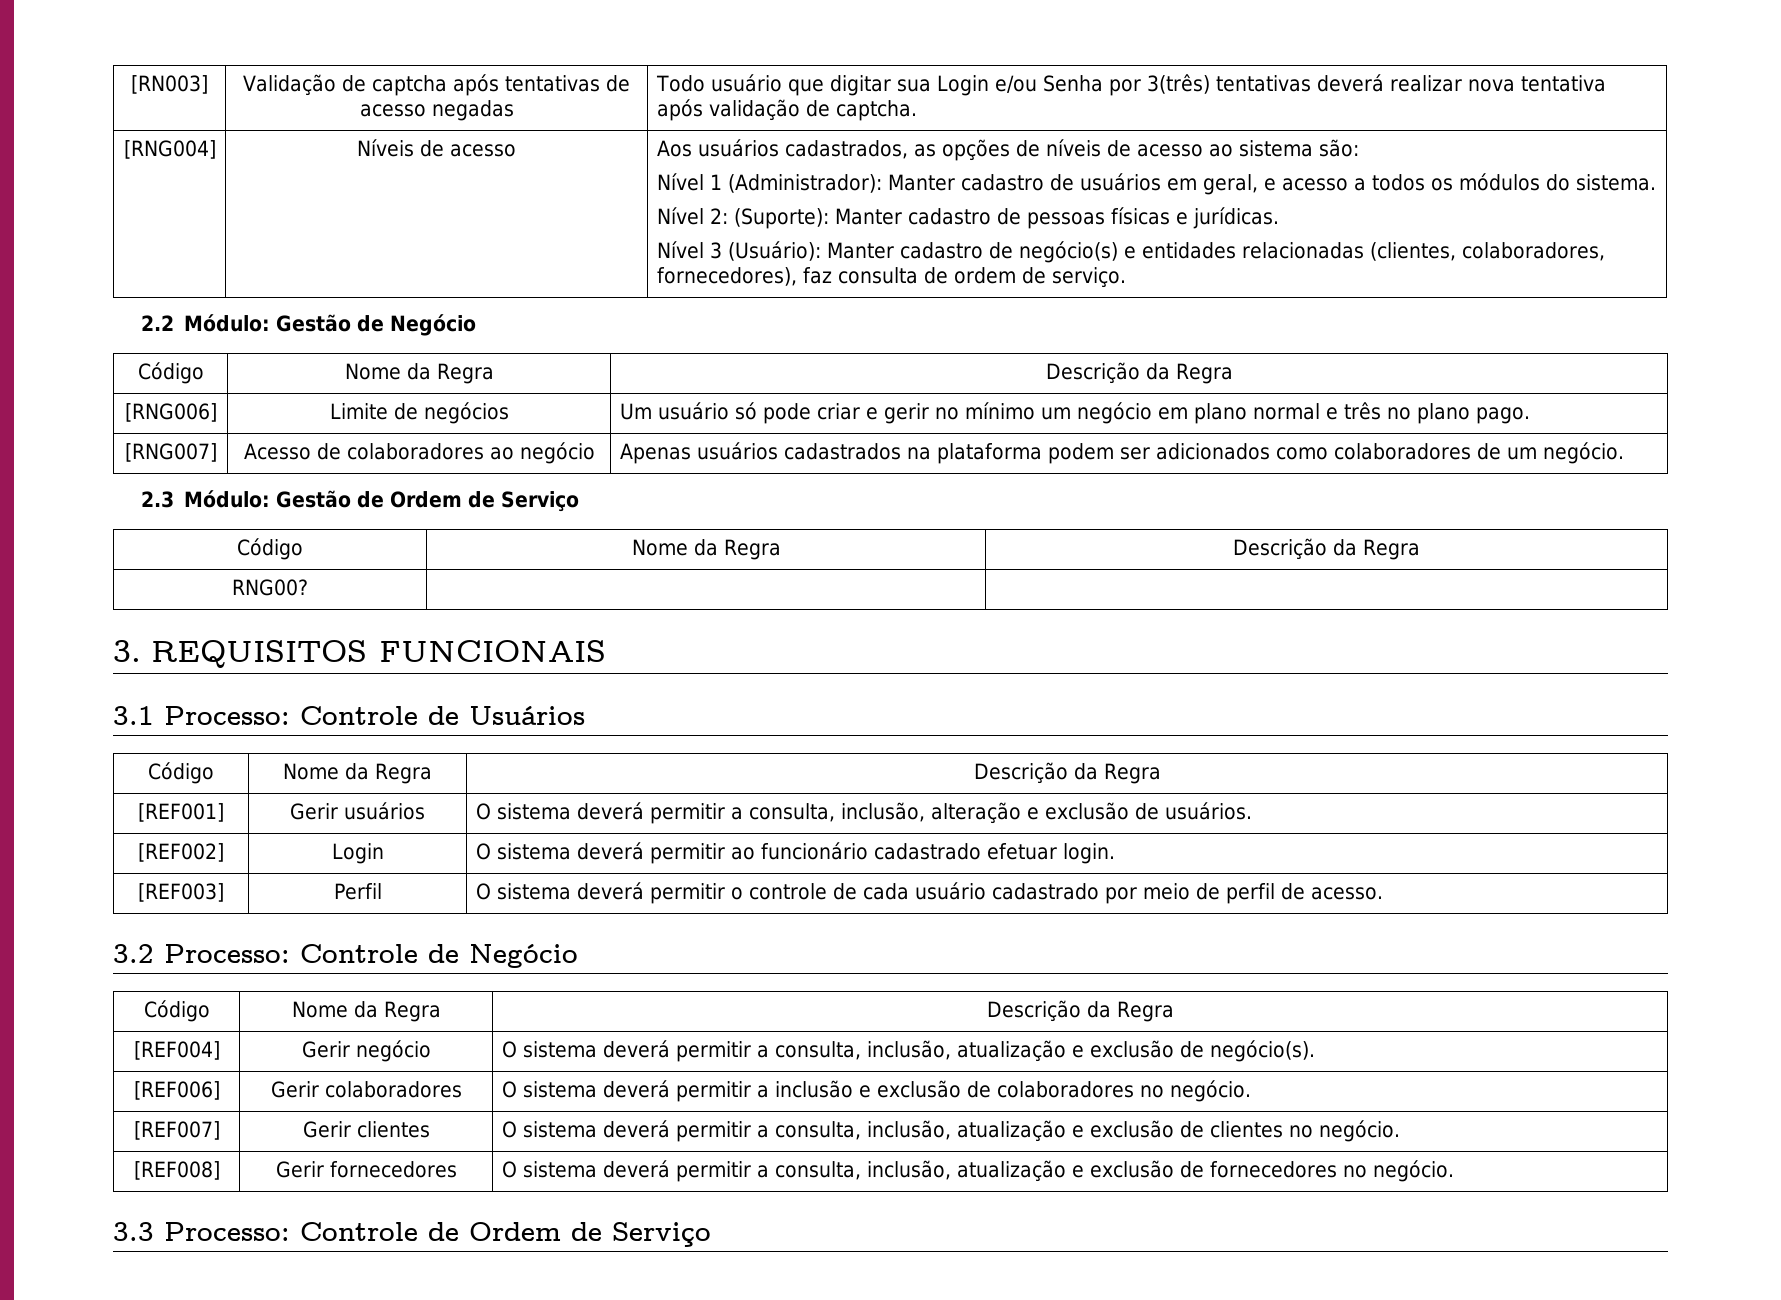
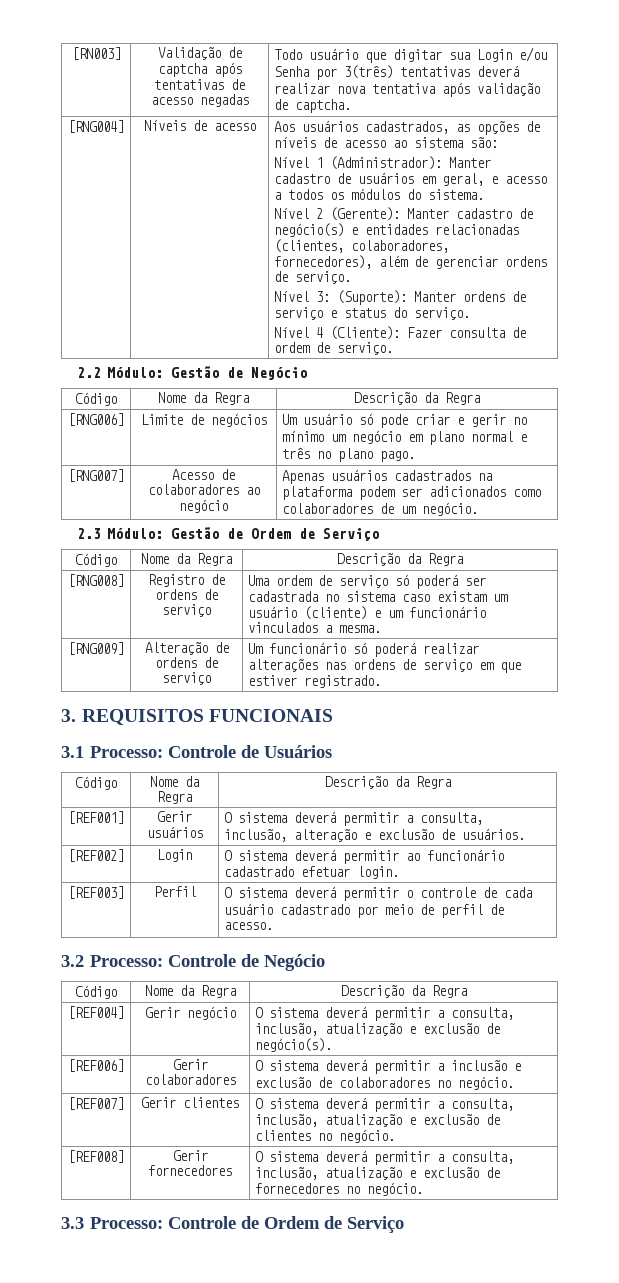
- Nível 2: (Suporte): Manter cadastro de pessoas físicas e jurídicas.
- Nível 3 (Usuário): Manter cadastro de negócio(s) e entidades relacionadas (clientes, colaboradores, fornecedores), faz consulta de ordem de serviço.
+ Nível 2 (Gerente): Manter cadastro de negócio(s) e entidades relacionadas (clientes, colaboradores, fornecedores), além de gerenciar ordens de serviço.
+ Nível 3: (Suporte): Manter ordens de serviço e status do serviço.
+ Nível 4 (Cliente): Fazer consulta de ordem de serviço.
- RNG00? | |
+ [RNG008] | Registro de ordens de serviço | Uma ordem de serviço só poderá ser cadastrada no sistema caso existam um usuário (cliente) e um funcionário vinculados a mesma.
+ [RNG009] | Alteração de ordens de serviço | Um funcionário só poderá realizar alterações nas ordens de serviço em que estiver registrado.

